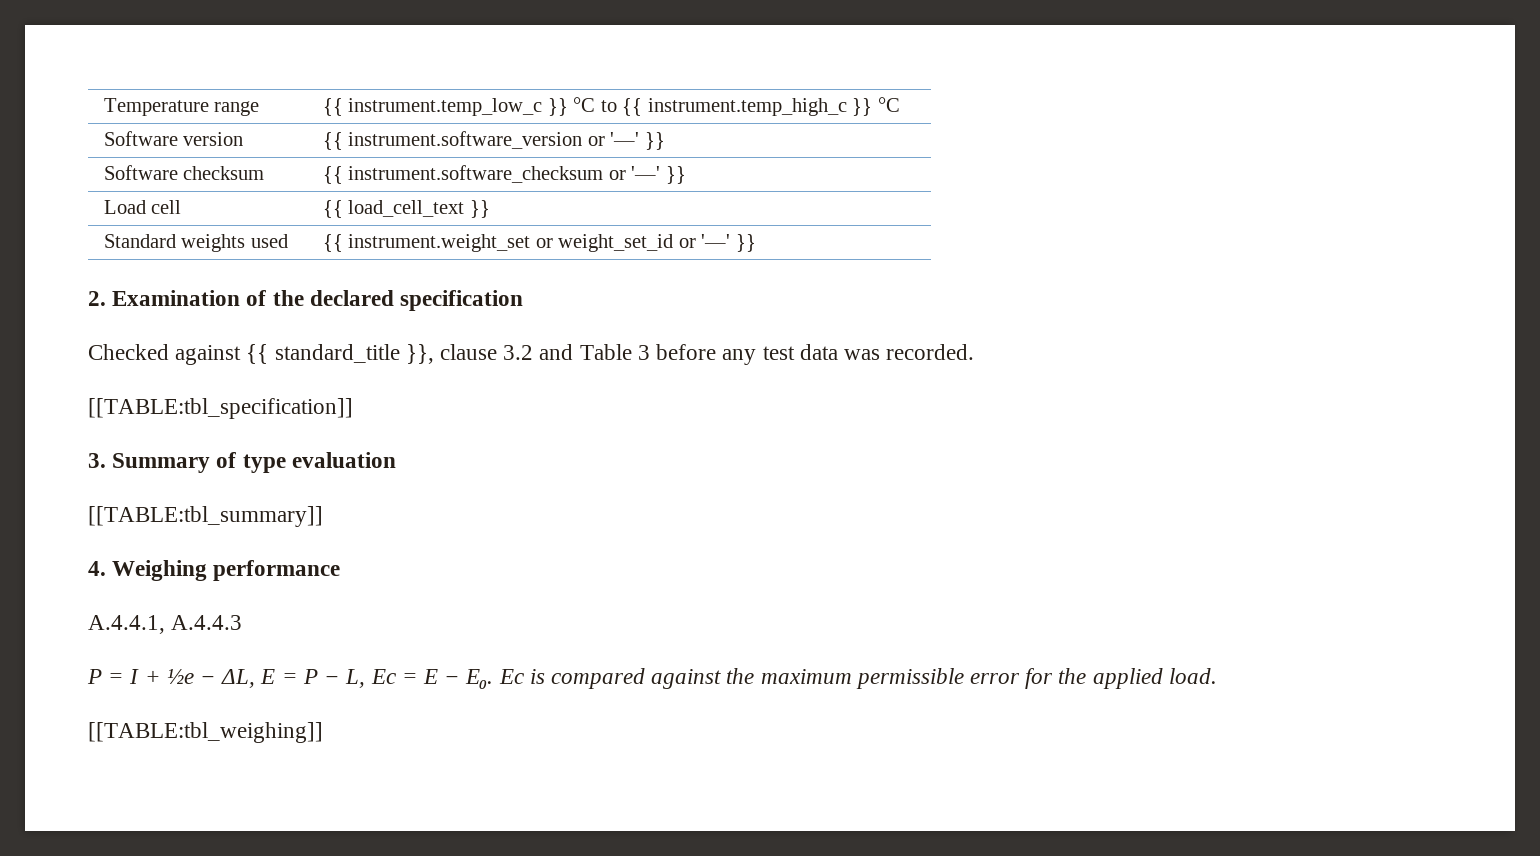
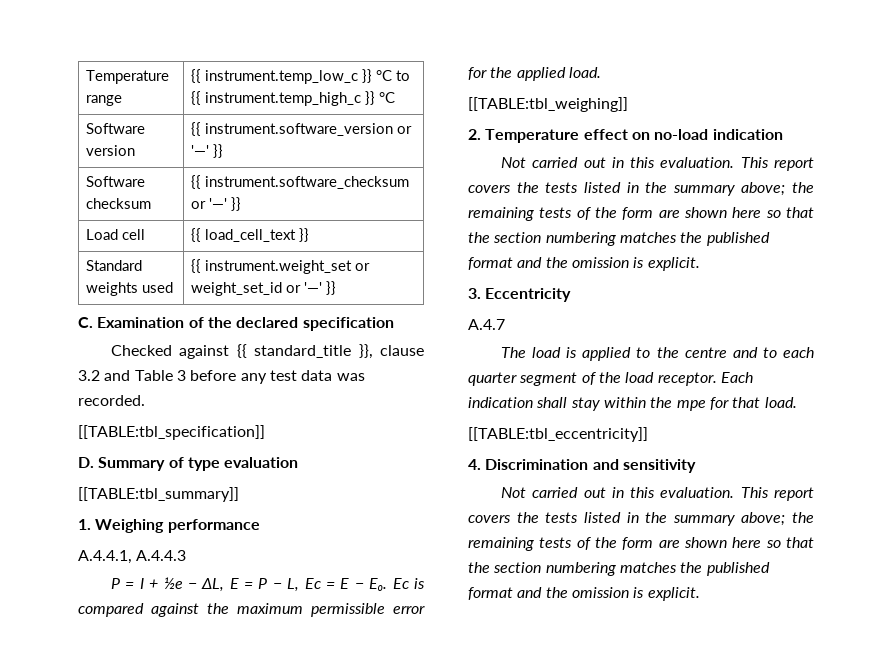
- 2. Examination of the declared specification
+ C. Examination of the declared specification
- 3. Summary of type evaluation
+ D. Summary of type evaluation
- 4. Weighing performance
+ 1. Weighing performance
+ 2. Temperature effect on no-load indication
+ Not carried out in this evaluation. This report covers the tests listed in the summary above; the remaining tests of the form are shown here so that the section numbering matches the published format and the omission is explicit.
+ 3. Eccentricity
+ A.4.7
+ The load is applied to the centre and to each quarter segment of the load receptor. Each indication shall stay within the mpe for that load.
+ [[TABLE:tbl_eccentricity]]
+ 4. Discrimination and sensitivity
+ Not carried out in this evaluation. This report covers the tests listed in the summary above; the remaining tests of the form are shown here so that the section numbering matches the published format and the omission is explicit.

